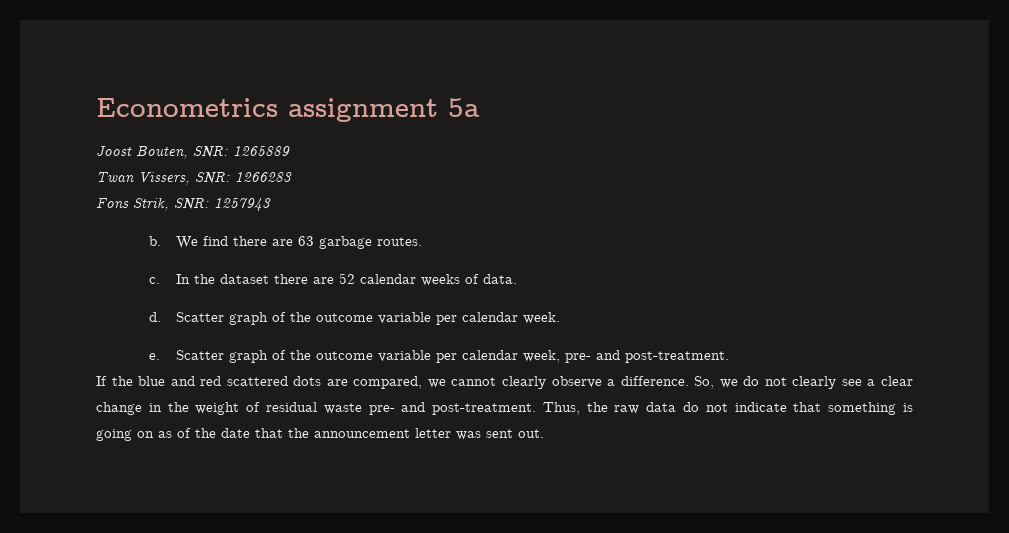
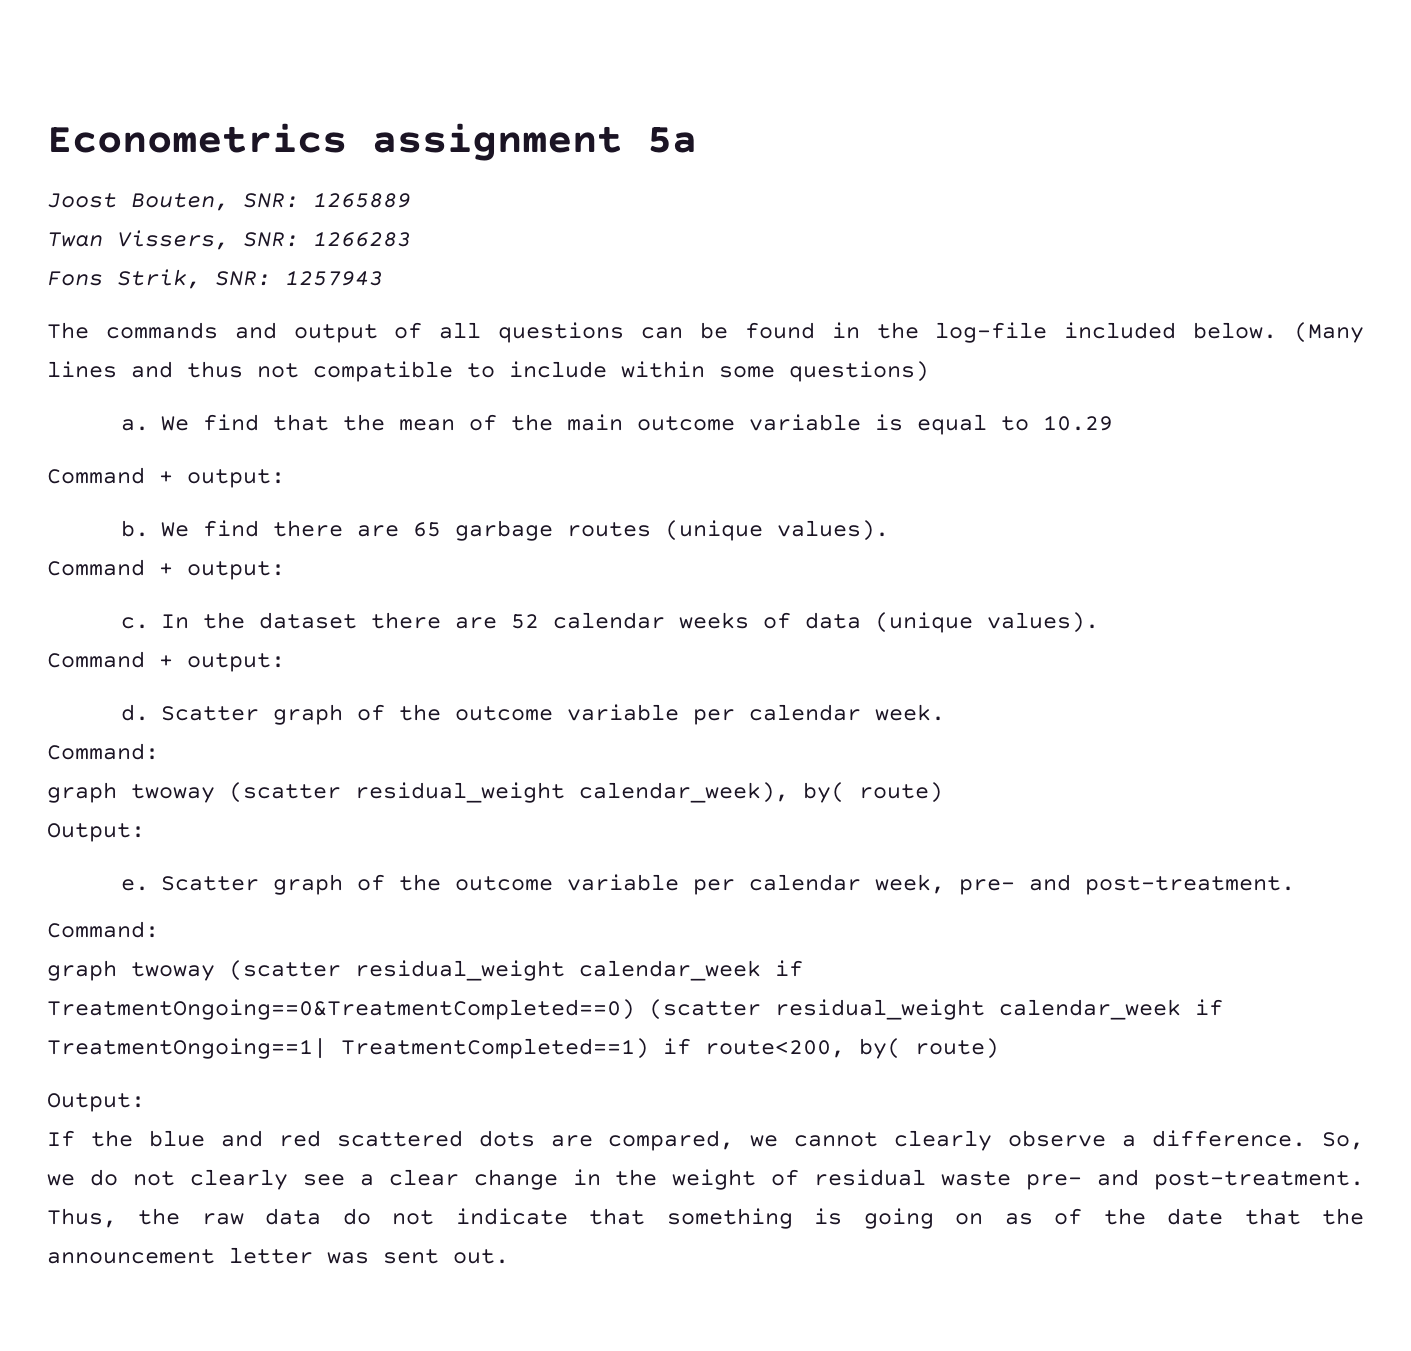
+ The commands and output of all questions can be found in the log-file included below. (Many lines and thus not compatible to include within some questions)
+ a. We find that the mean of the main outcome variable is equal to 10.29
+ Command + output:
- We find there are 63 garbage routes.
+ We find there are 65 garbage routes (unique values).
+ Command + output:
- In the dataset there are 52 calendar weeks of data.
+ In the dataset there are 52 calendar weeks of data (unique values).
+ Command + output:
  Scatter graph of the outcome variable per calendar week.
+ Command:
+ graph twoway (scatter residual_weight calendar_week), by( route)
+ Output:
  Scatter graph of the outcome variable per calendar week, pre- and post-treatment.
+ Command:
+ graph twoway (scatter residual_weight calendar_week if TreatmentOngoing==0&TreatmentCompleted==0) (scatter residual_weight calendar_week if TreatmentOngoing==1| TreatmentCompleted==1) if route<200, by( route)
+ Output:

